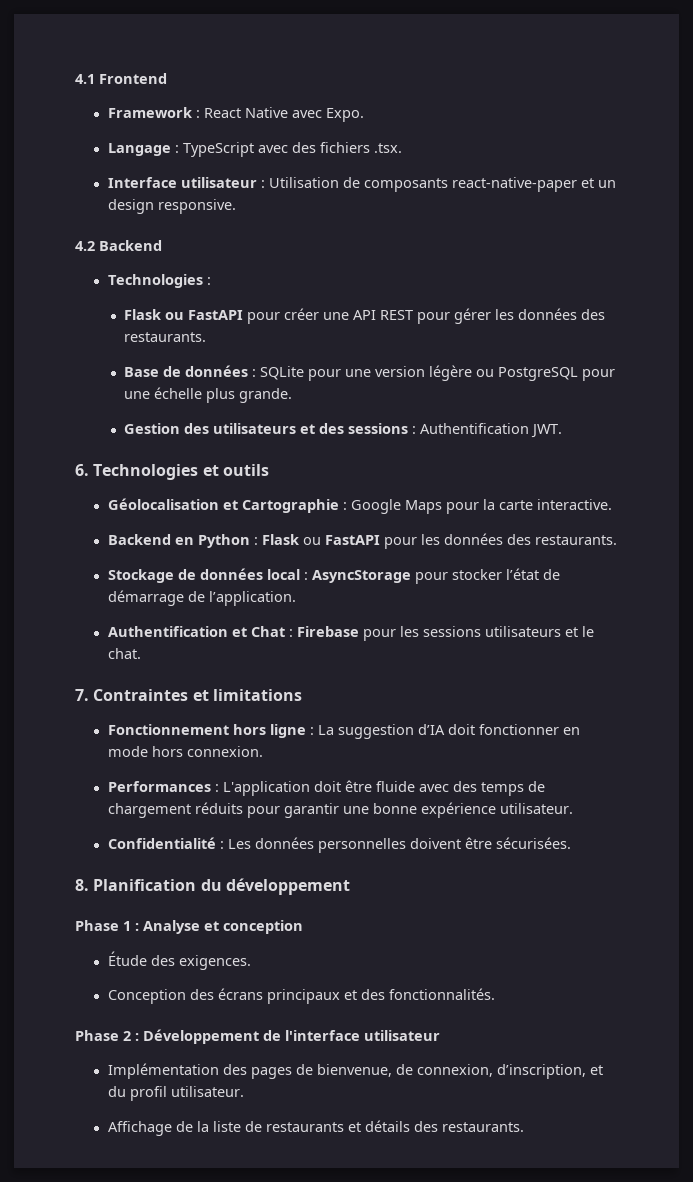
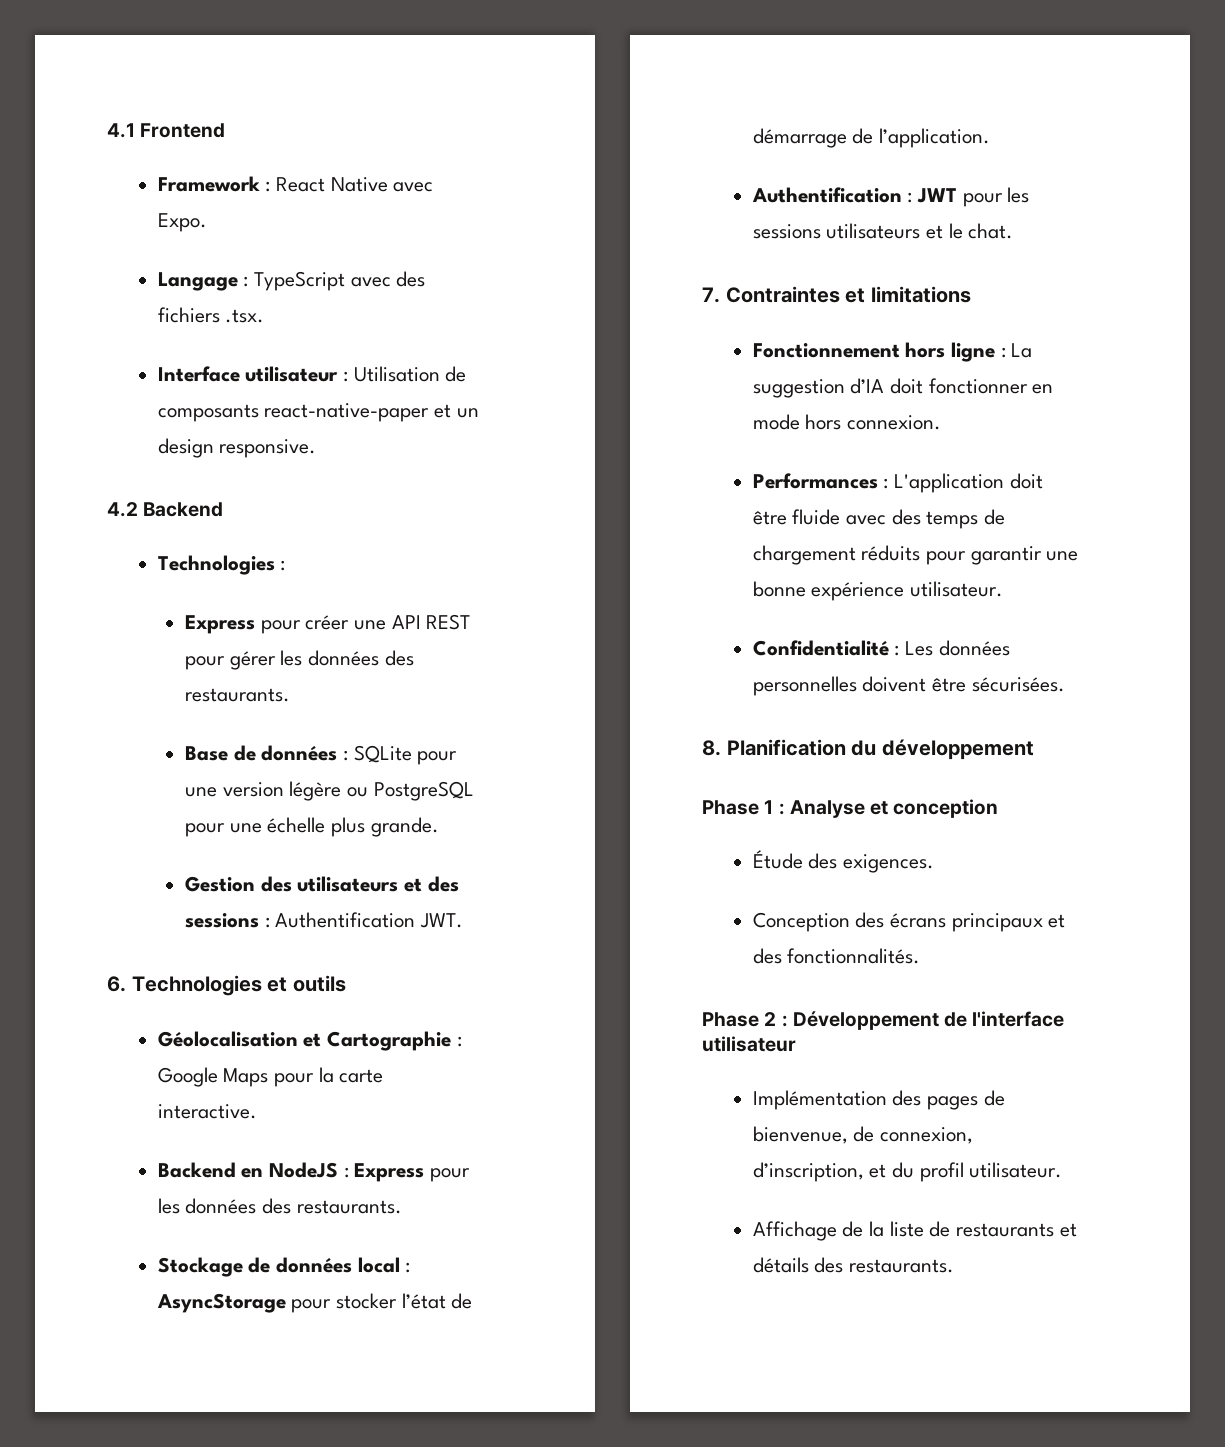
- Flask ou FastAPI pour créer une API REST pour gérer les données des restaurants.
+ Express pour créer une API REST pour gérer les données des restaurants.
- Backend en Python : Flask ou FastAPI pour les données des restaurants.
+ Backend en NodeJS : Express pour les données des restaurants.
- Authentification et Chat : Firebase pour les sessions utilisateurs et le chat.
+ Authentification : JWT pour les sessions utilisateurs et le chat.

